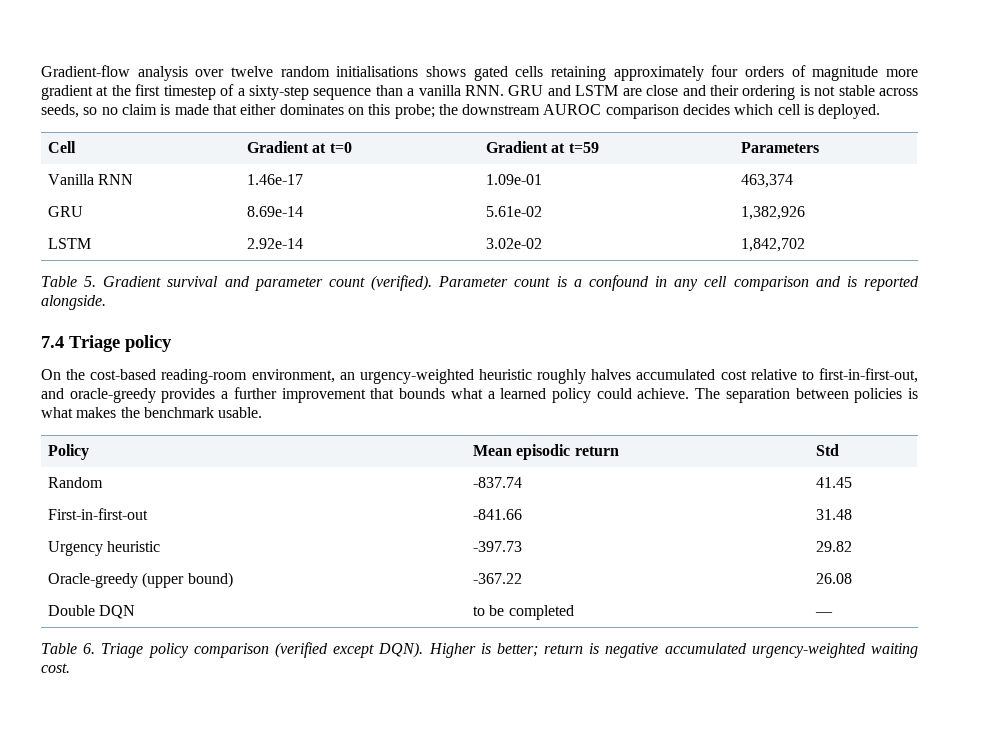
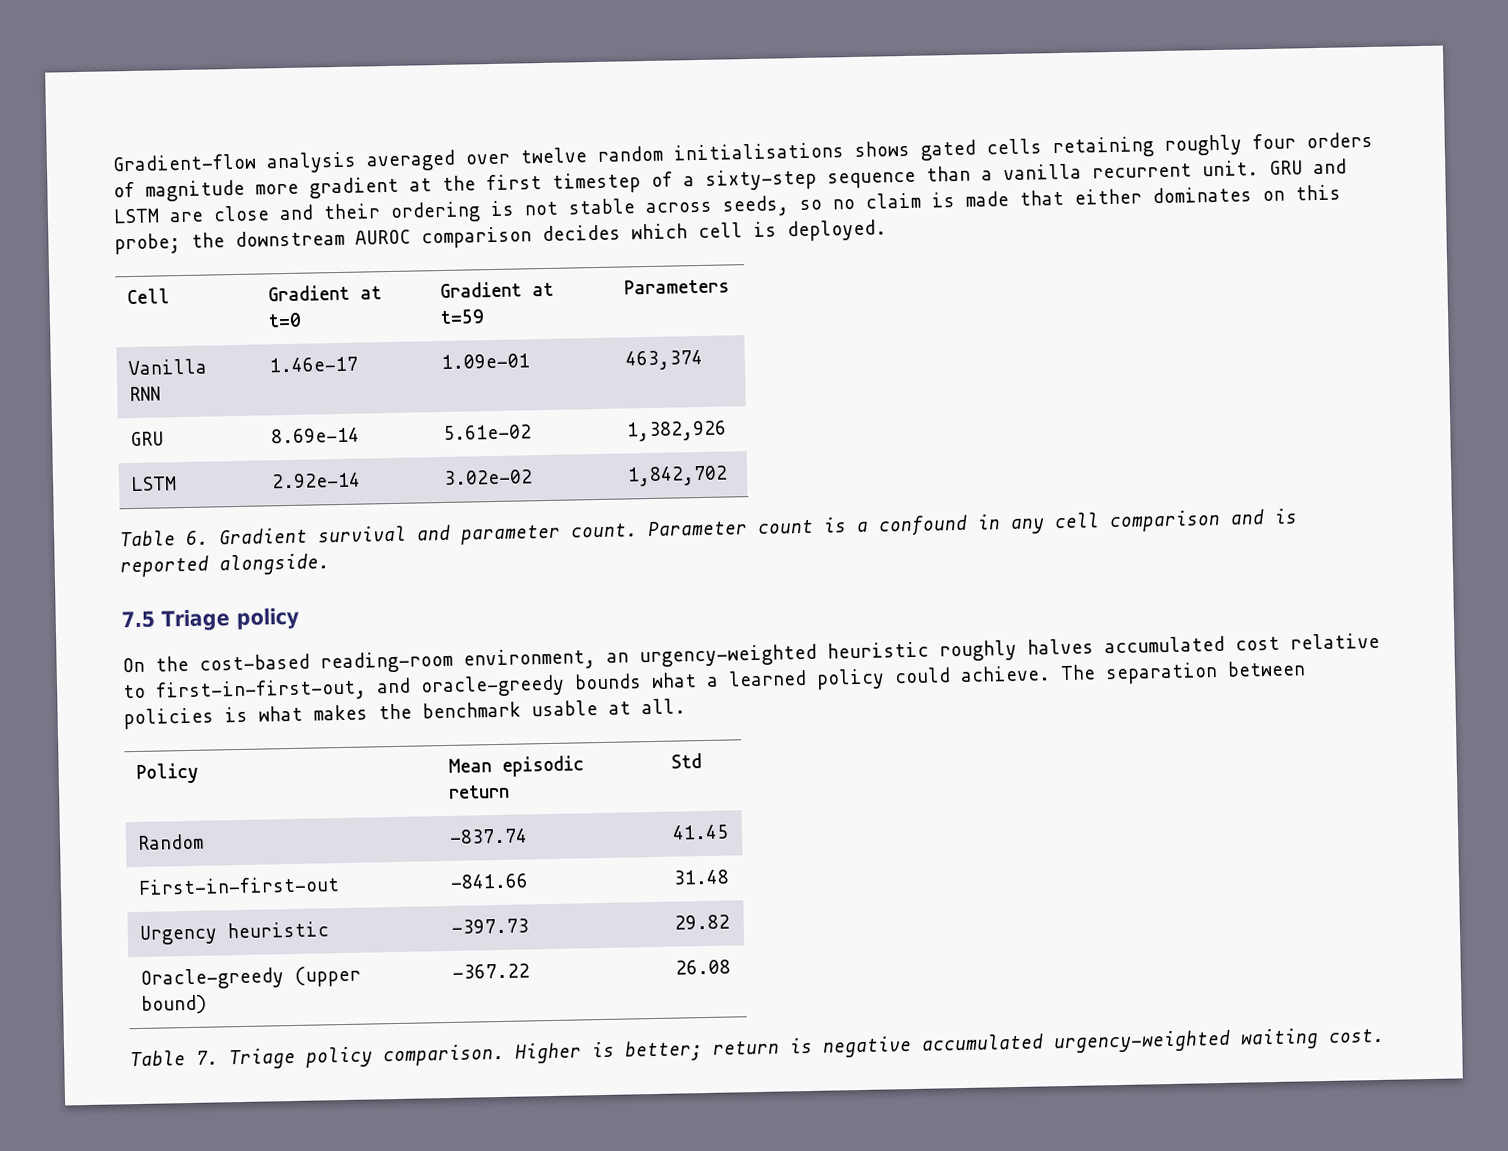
- Gradient-flow analysis over twelve random initialisations shows gated cells retaining approximately four orders of magnitude more gradient at the first timestep of a sixty-step sequence than a vanilla RNN. GRU and LSTM are close and their ordering is not stable across seeds, so no claim is made that either dominates on this probe; the downstream AUROC comparison decides which cell is deployed.
+ Gradient-flow analysis averaged over twelve random initialisations shows gated cells retaining roughly four orders of magnitude more gradient at the first timestep of a sixty-step sequence than a vanilla recurrent unit. GRU and LSTM are close and their ordering is not stable across seeds, so no claim is made that either dominates on this probe; the downstream AUROC comparison decides which cell is deployed.
- Table 5. Gradient survival and parameter count (verified).
+ Table 6. Gradient survival and parameter count.
- 7.4 Triage policy
+ 7.5 Triage policy
- On the cost-based reading-room environment, an urgency-weighted heuristic roughly halves accumulated cost relative to first-in-first-out, and oracle-greedy provides a further improvement that bounds what a learned policy could achieve.
+ On the cost-based reading-room environment, an urgency-weighted heuristic roughly halves accumulated cost relative to first-in-first-out, and oracle-greedy bounds what a learned policy could achieve.
- The separation between policies is what makes the benchmark usable.
+ The separation between policies is what makes the benchmark usable at all.
- Double DQN | to be completed | —
- Table 6. Triage policy comparison (verified except DQN).
+ Table 7. Triage policy comparison.

